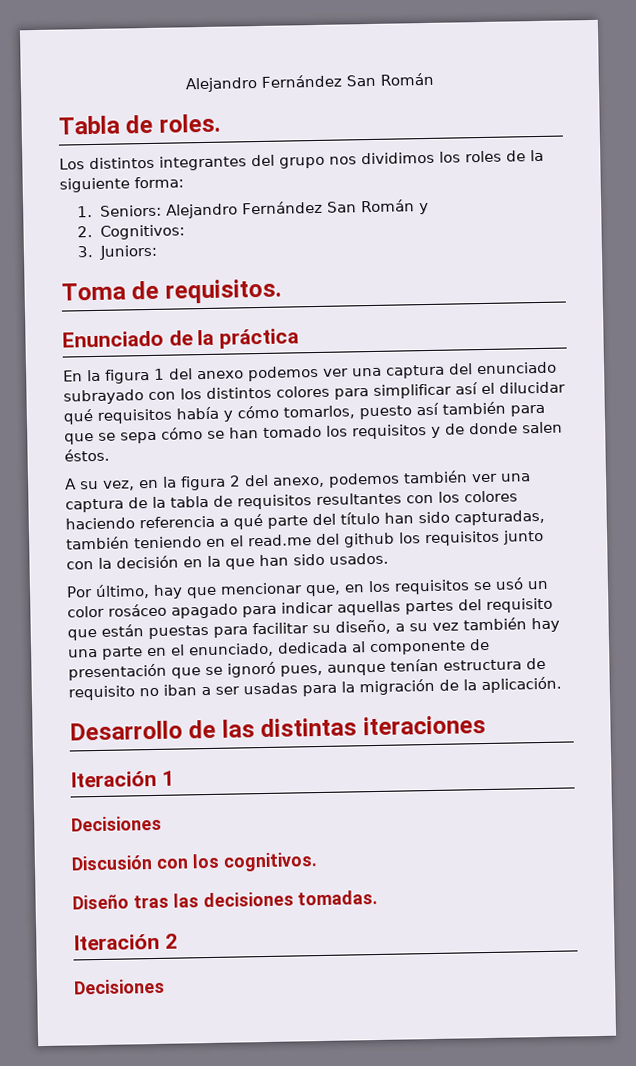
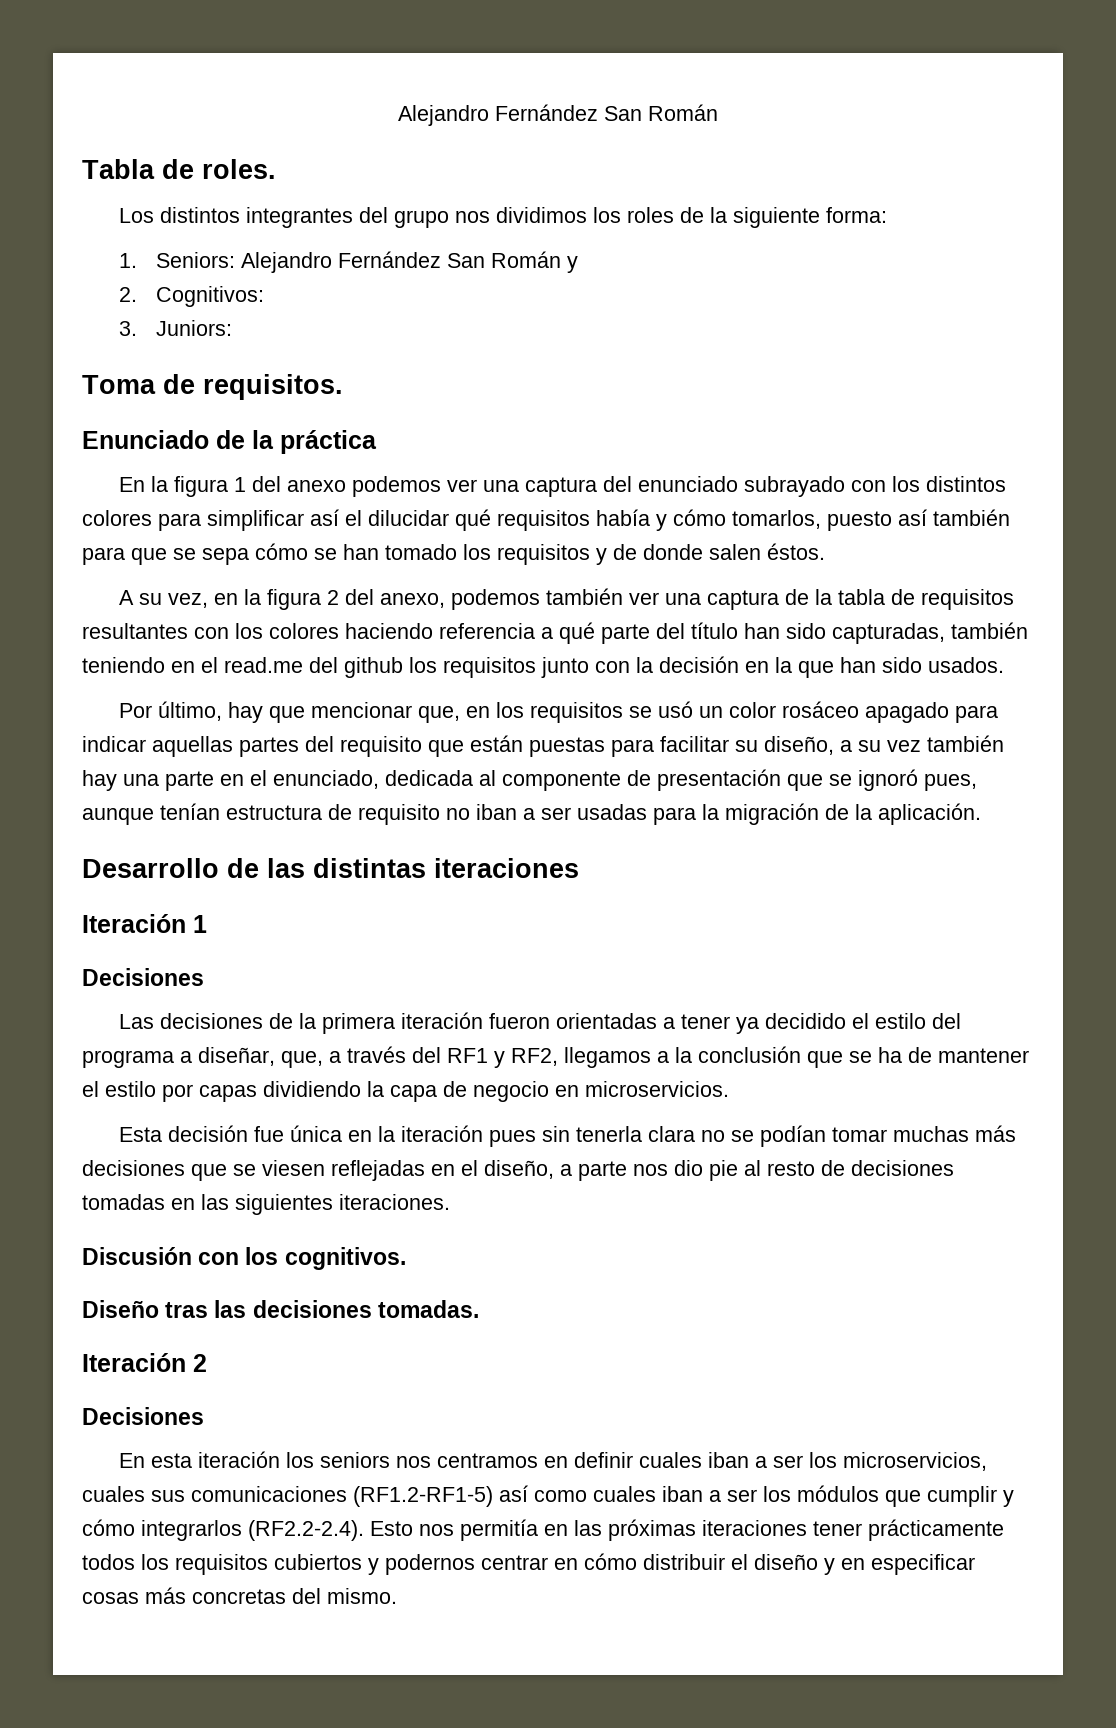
+ Las decisiones de la primera iteración fueron orientadas a tener ya decidido el estilo del programa a diseñar, que, a través del RF1 y RF2, llegamos a la conclusión que se ha de mantener el estilo por capas dividiendo la capa de negocio en microservicios.
+ Esta decisión fue única en la iteración pues sin tenerla clara no se podían tomar muchas más decisiones que se viesen reflejadas en el diseño, a parte nos dio pie al resto de decisiones tomadas en las siguientes iteraciones.
+ En esta iteración los seniors nos centramos en definir cuales iban a ser los microservicios, cuales sus comunicaciones (RF1.2-RF1-5) así como cuales iban a ser los módulos que cumplir y cómo integrarlos (RF2.2-2.4). Esto nos permitía en las próximas iteraciones tener prácticamente todos los requisitos cubiertos y podernos centrar en cómo distribuir el diseño y en especificar cosas más concretas del mismo.

